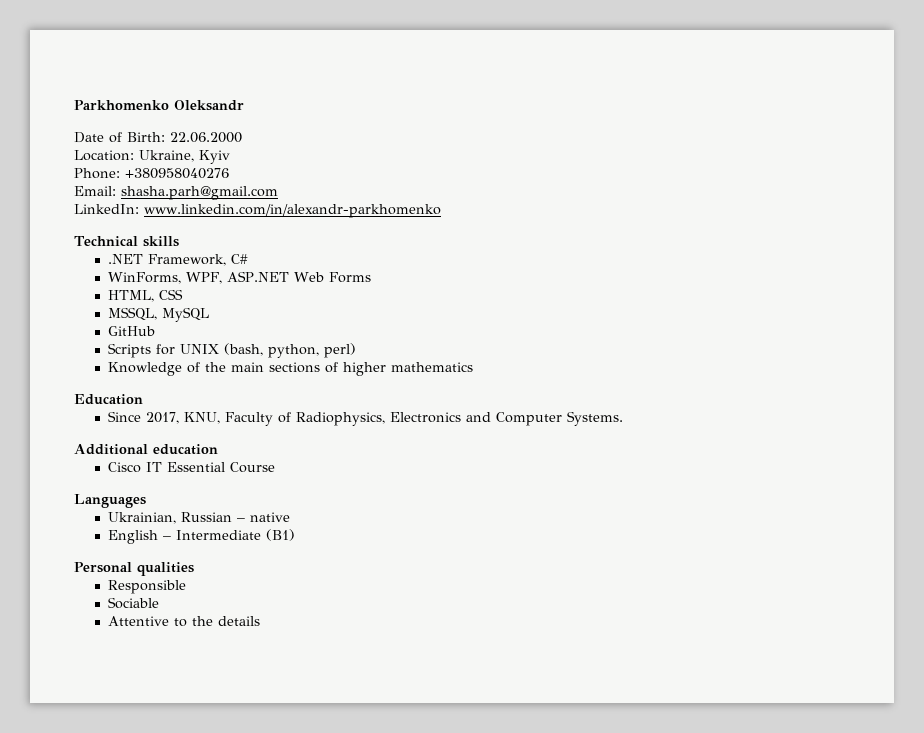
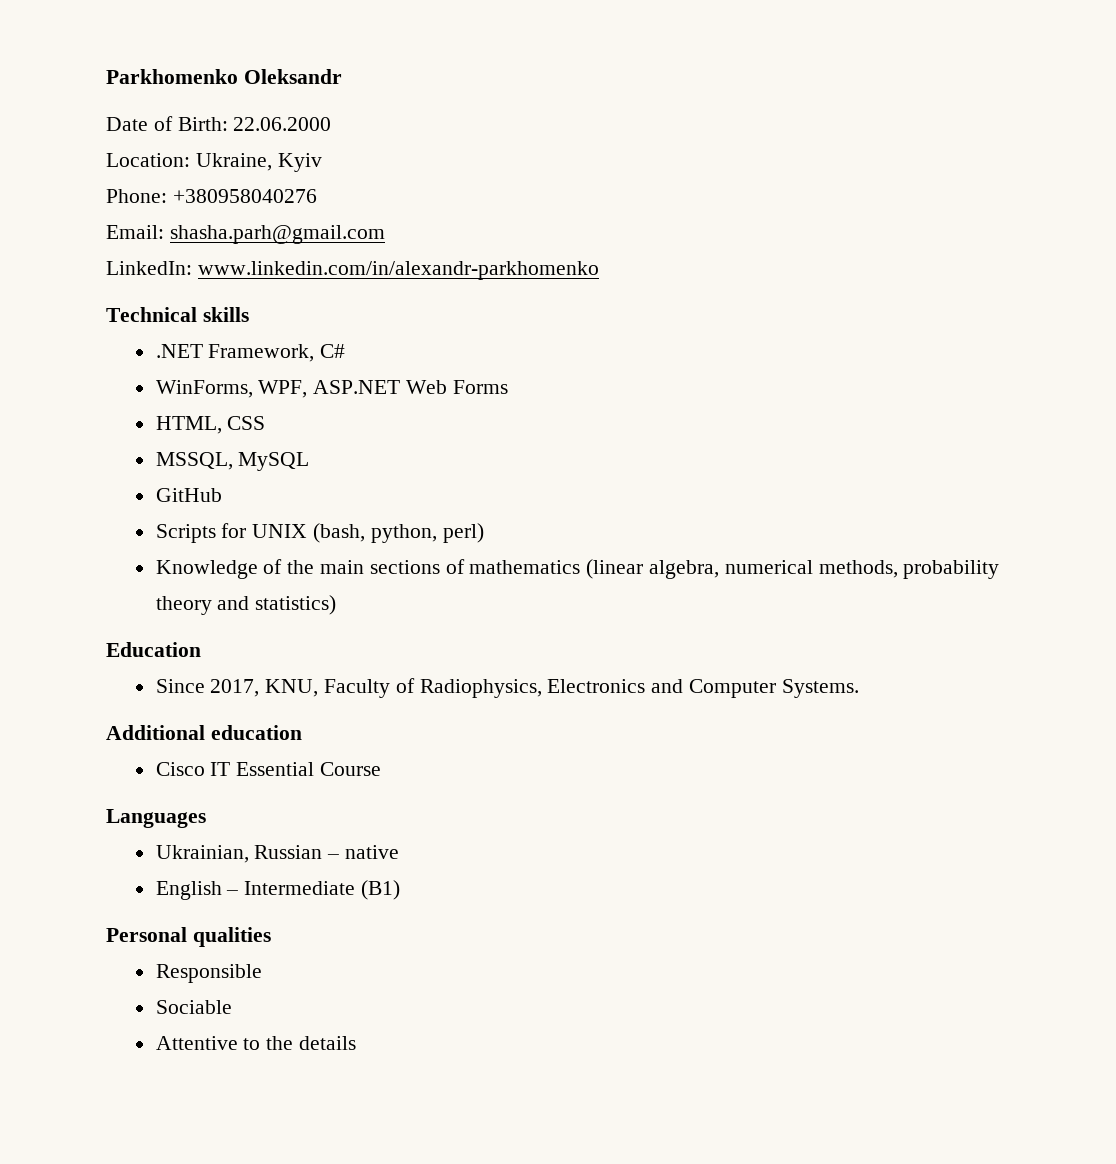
- Knowledge of the main sections of higher mathematics
+ Knowledge of the main sections of mathematics (linear algebra, numerical methods, probability theory and statistics)

